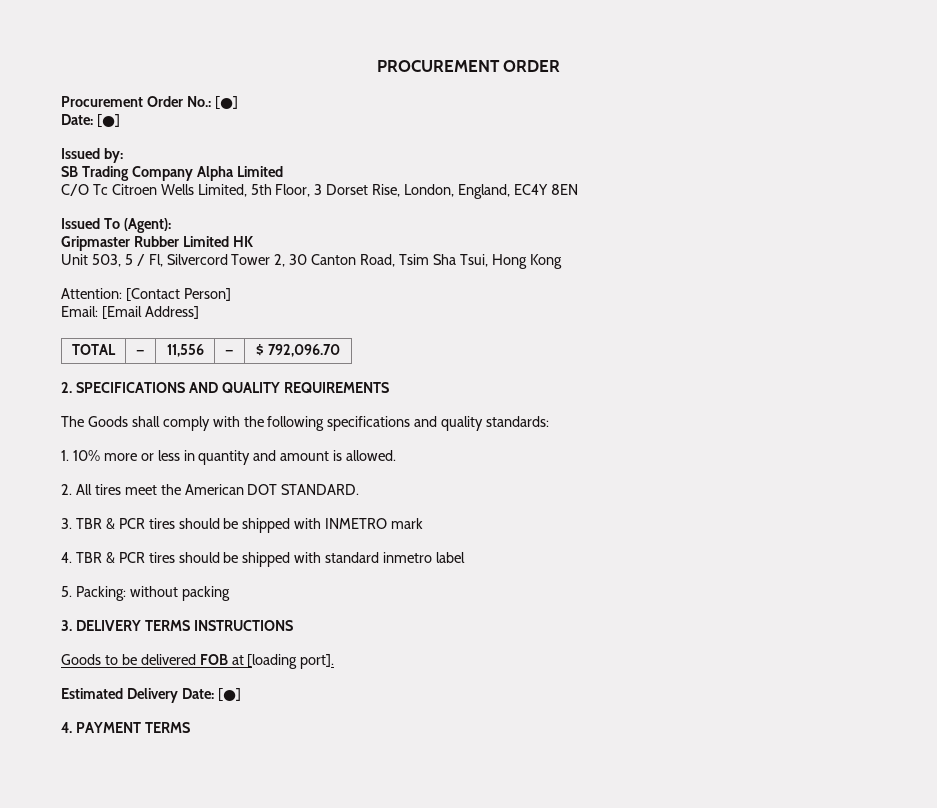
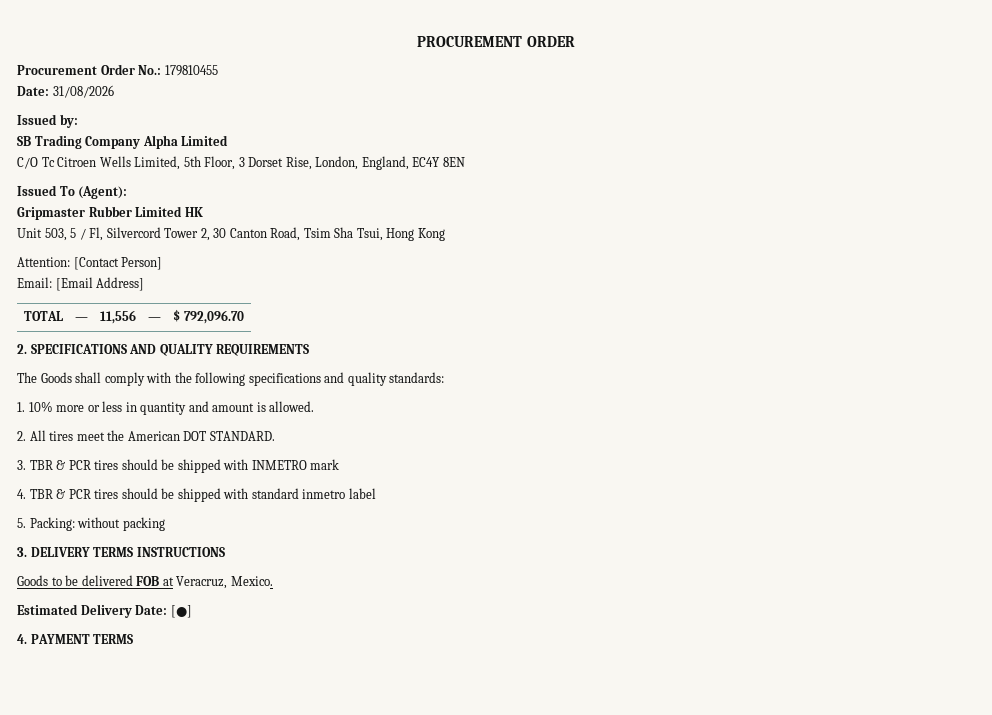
- Procurement Order No.: [●]
- Date: [●]
+ Procurement Order No.: 179810455
+ Date: 31/08/2026
- Goods to be delivered FOB at [loading port].
+ Goods to be delivered FOB at Veracruz, Mexico.

